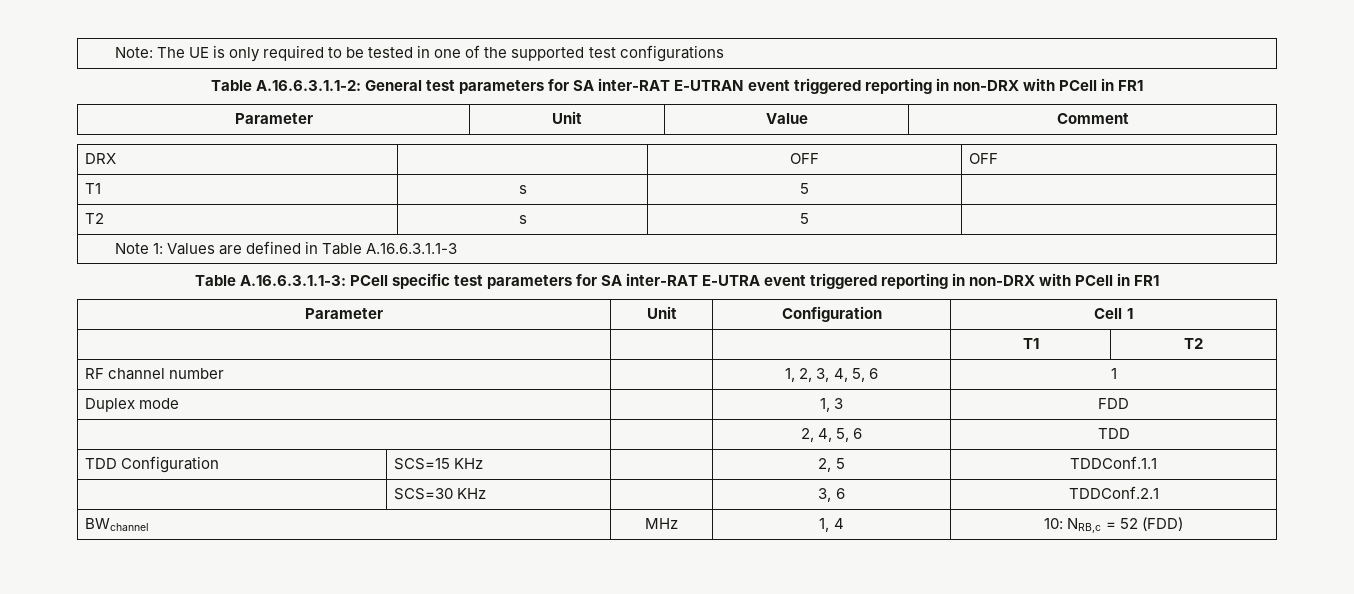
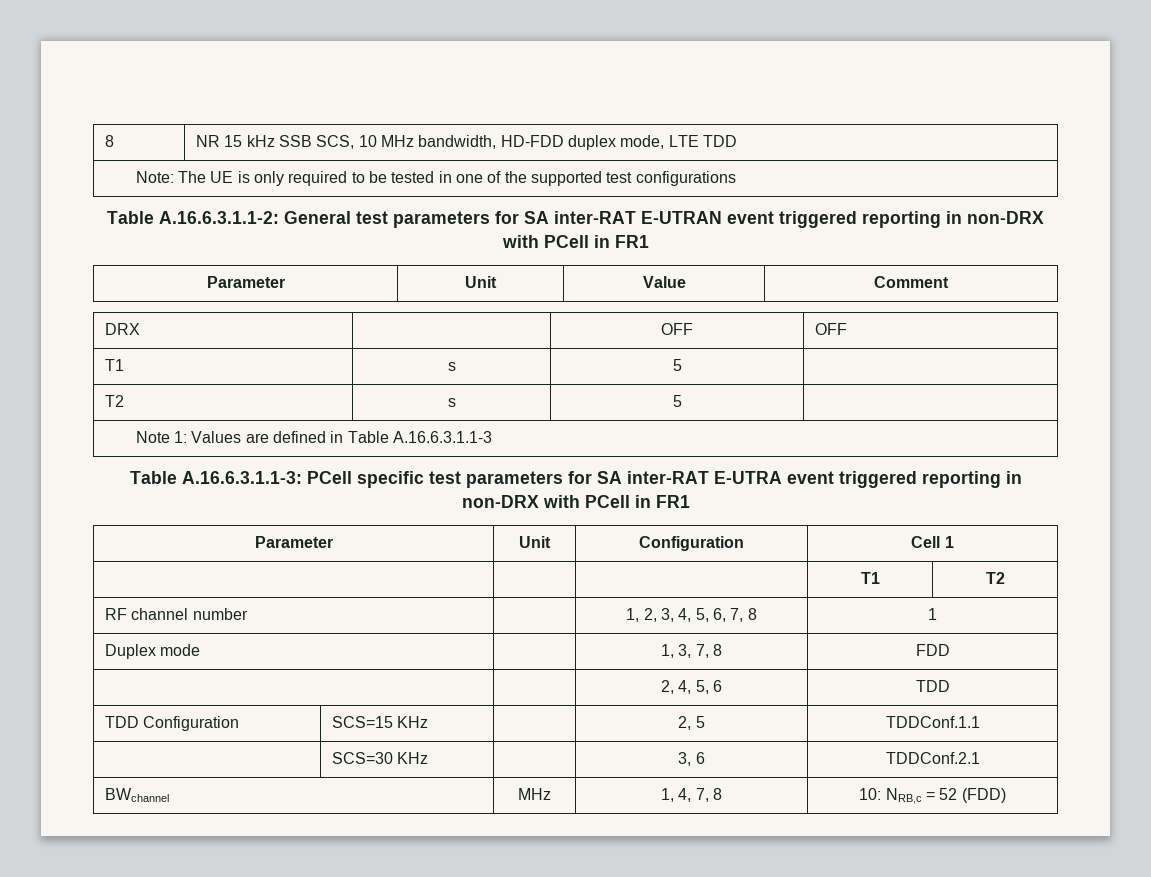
+ 8 | NR 15 kHz SSB SCS, 10 MHz bandwidth, HD-FDD duplex mode, LTE TDD
- RF channel number | | 1, 2, 3, 4, 5, 6 | 1
+ RF channel number | | 1, 2, 3, 4, 5, 6, 7, 8 | 1
- Duplex mode | | 1, 3 | FDD
+ Duplex mode | | 1, 3, 7, 8 | FDD
- BWchannel | MHz | 1, 4 | 10: NRB,c = 52 (FDD)
+ BWchannel | MHz | 1, 4, 7, 8 | 10: NRB,c = 52 (FDD)

